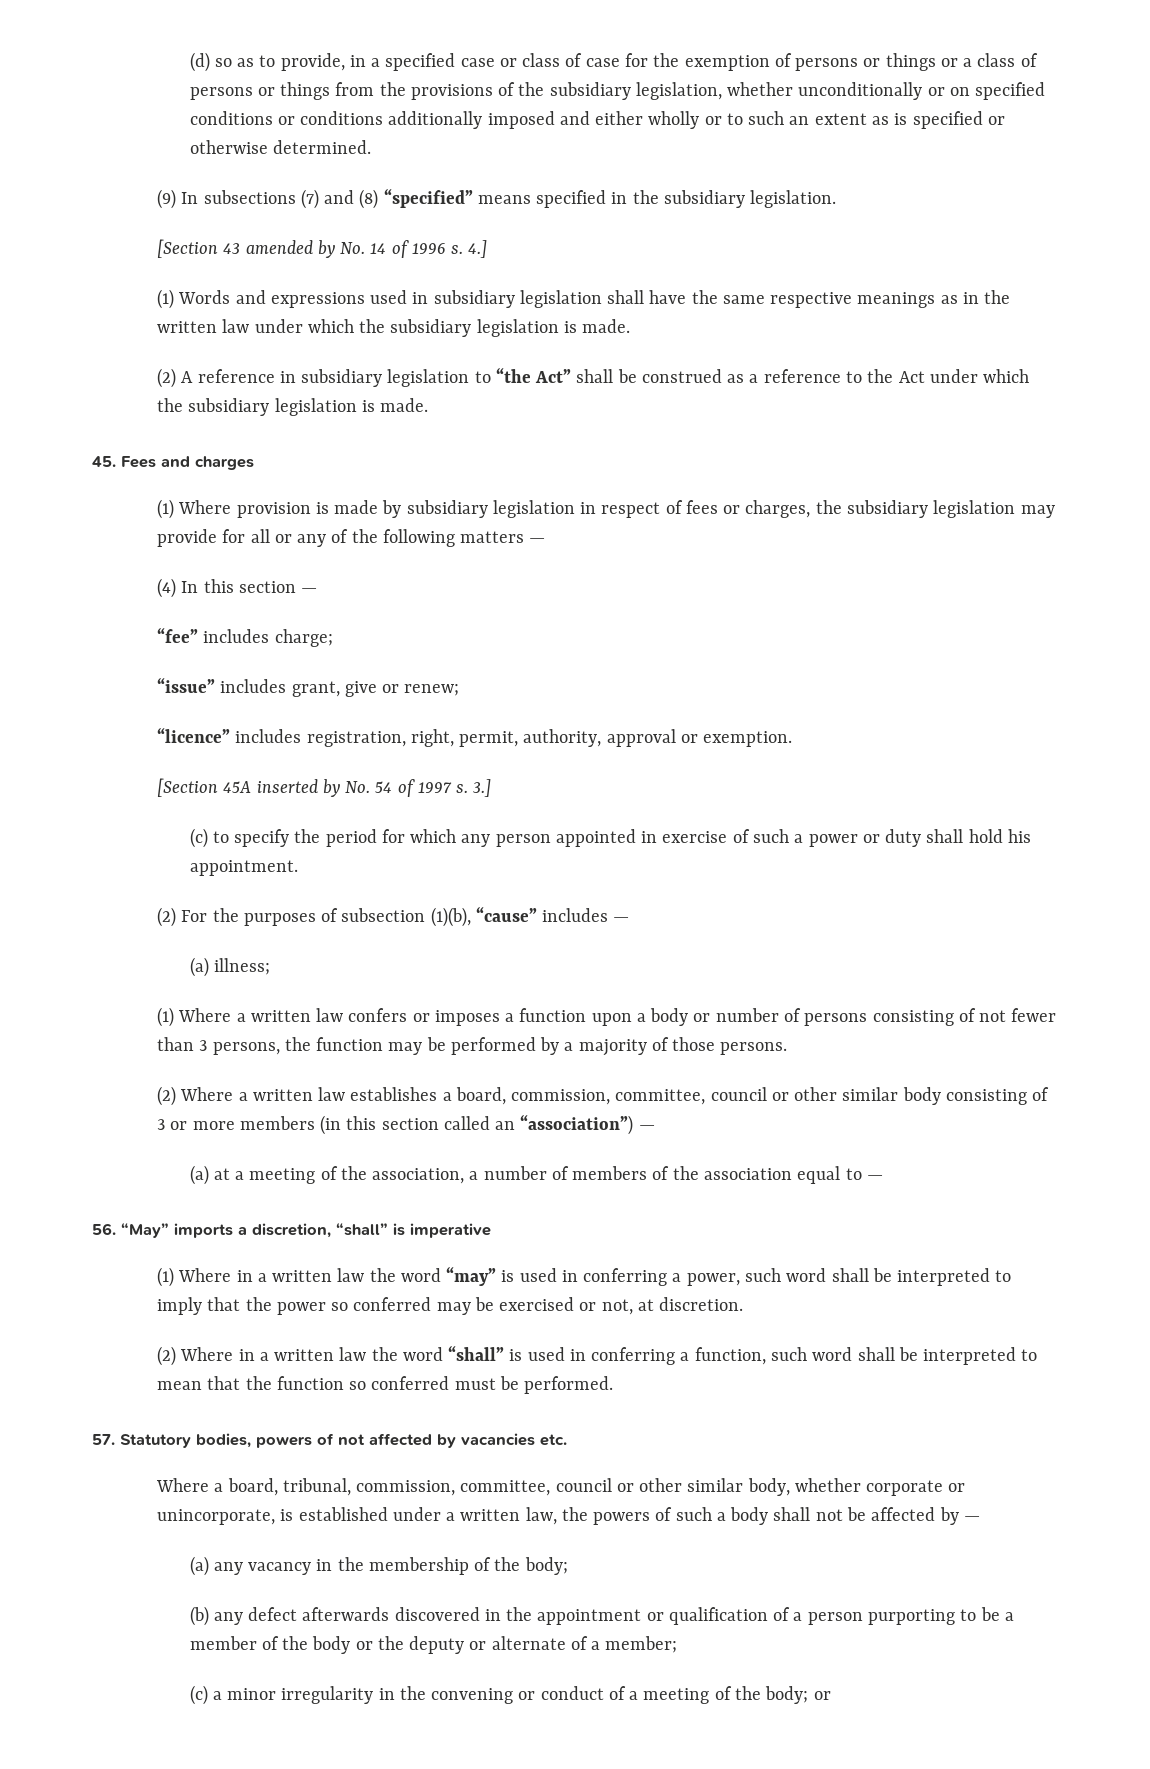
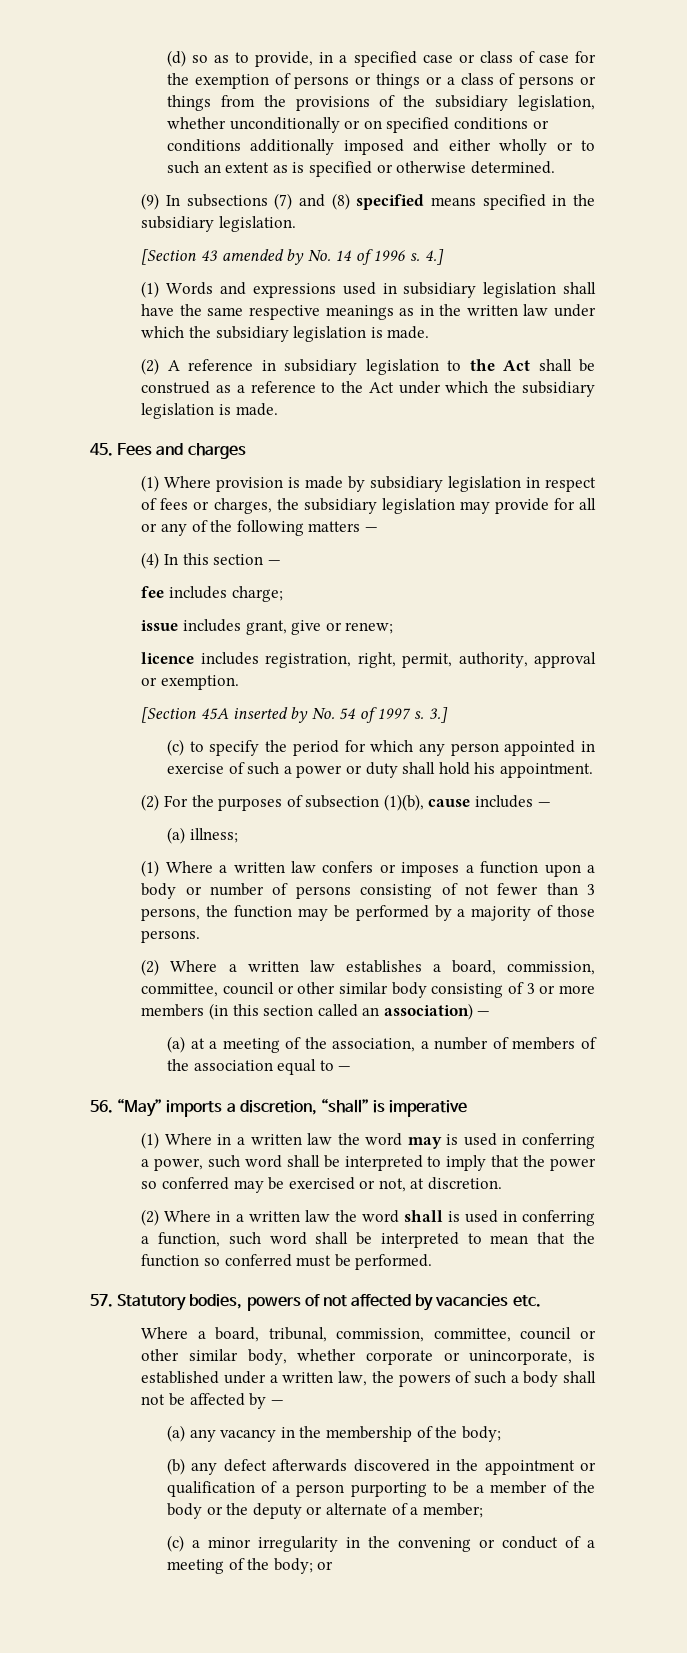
- (9) In subsections (7) and (8) “specified” means specified in the subsidiary legislation.
+ (9) In subsections (7) and (8) specified means specified in the subsidiary legislation.
- (2) A reference in subsidiary legislation to “the Act” shall be construed as a reference to the Act under which the subsidiary legislation is made.
+ (2) A reference in subsidiary legislation to the Act shall be construed as a reference to the Act under which the subsidiary legislation is made.
- “fee” includes charge;
+ fee includes charge;
- “issue” includes grant, give or renew;
+ issue includes grant, give or renew;
- “licence” includes registration, right, permit, authority, approval or exemption.
+ licence includes registration, right, permit, authority, approval or exemption.
- (2) For the purposes of subsection (1)(b), “cause” includes —
+ (2) For the purposes of subsection (1)(b), cause includes —
- (2) Where a written law establishes a board, commission, committee, council or other similar body consisting of 3 or more members (in this section called an “association”) —
+ (2) Where a written law establishes a board, commission, committee, council or other similar body consisting of 3 or more members (in this section called an association) —
- (1) Where in a written law the word “may” is used in conferring a power, such word shall be interpreted to imply that the power so conferred may be exercised or not, at discretion.
+ (1) Where in a written law the word may is used in conferring a power, such word shall be interpreted to imply that the power so conferred may be exercised or not, at discretion.
- (2) Where in a written law the word “shall” is used in conferring a function, such word shall be interpreted to mean that the function so conferred must be performed.
+ (2) Where in a written law the word shall is used in conferring a function, such word shall be interpreted to mean that the function so conferred must be performed.

